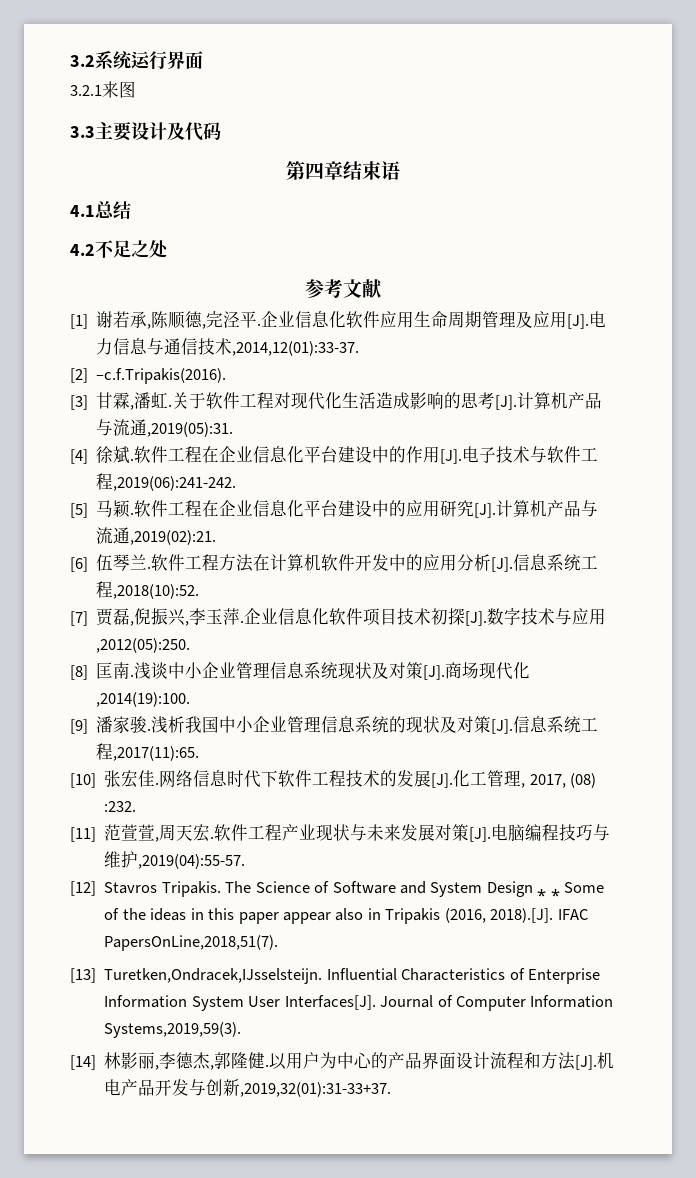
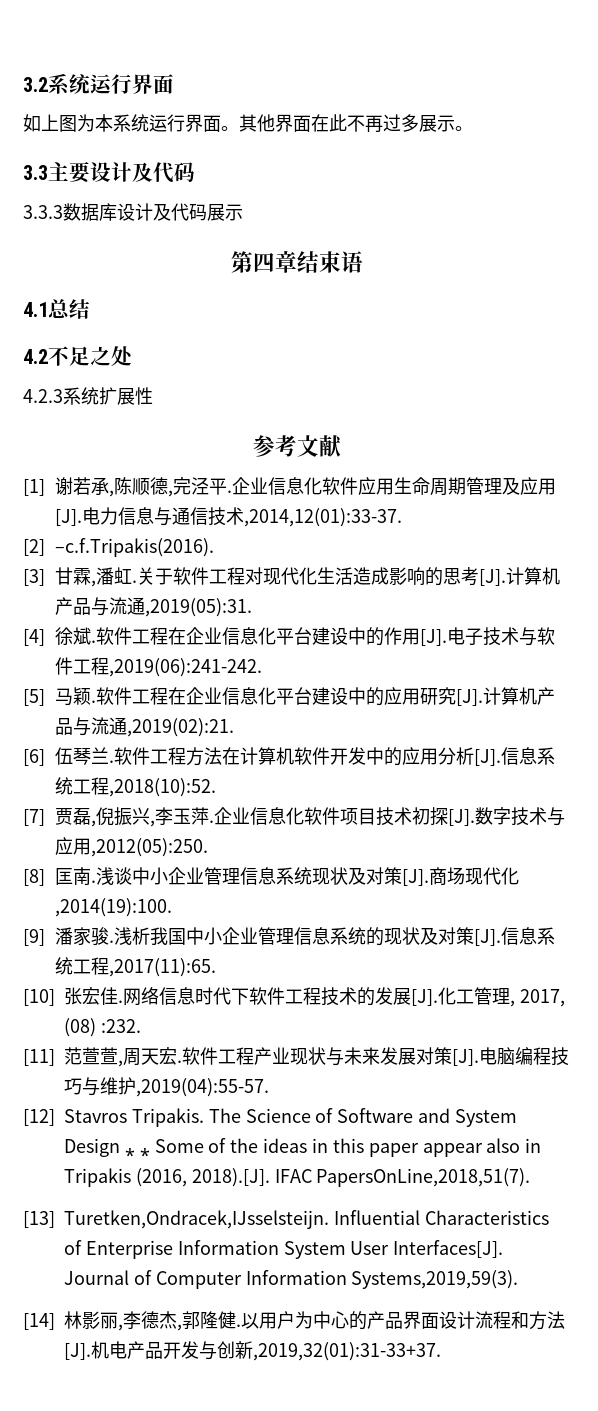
- 3.2.1来图
+ 如上图为本系统运行界面。其他界面在此不再过多展示。
+ 3.3.3数据库设计及代码展示
+ 4.2.3系统扩展性

